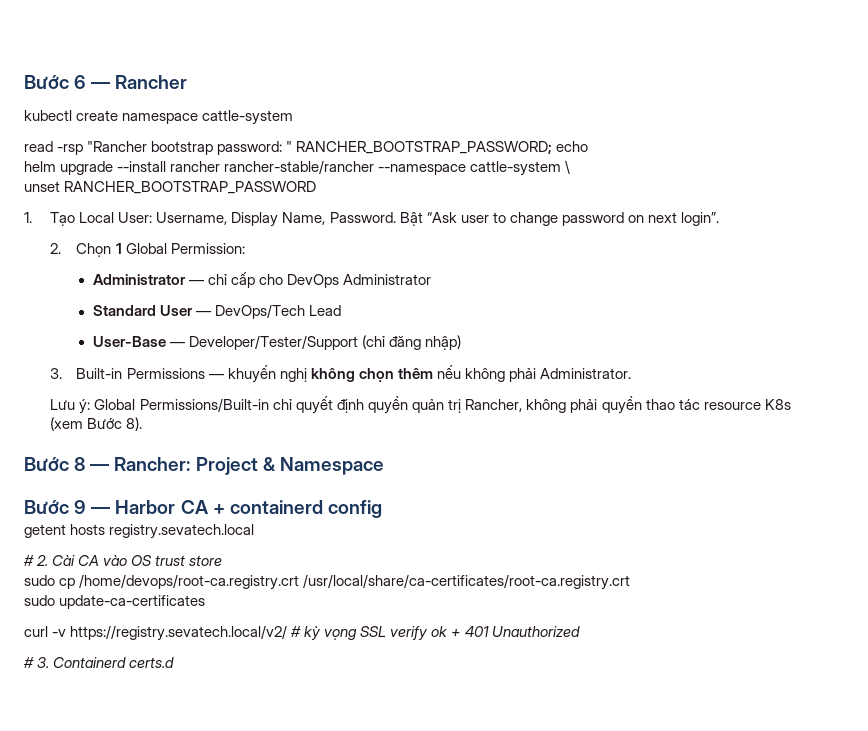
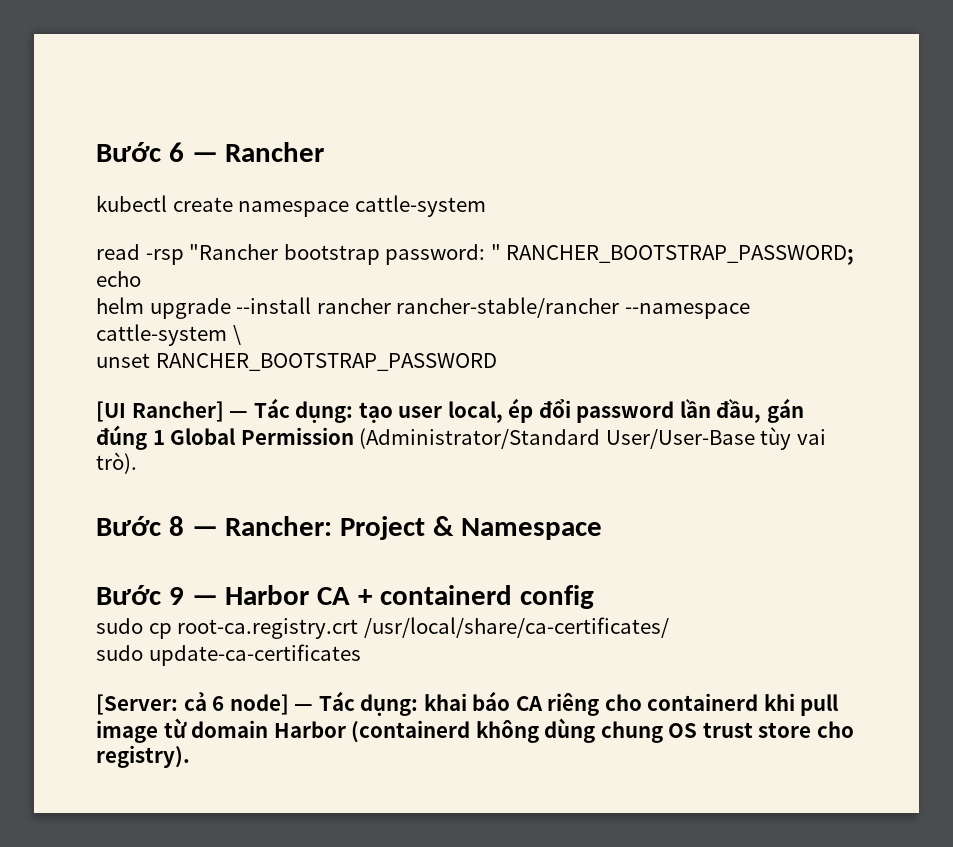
- 1. Tạo Local User: Username, Display Name, Password. Bật “Ask user to change password on next login”.
- 2. Chọn 1 Global Permission:
- Administrator — chỉ cấp cho DevOps Administrator
- Standard User — DevOps/Tech Lead
- User-Base — Developer/Tester/Support (chỉ đăng nhập)
- 3. Built-in Permissions — khuyến nghị không chọn thêm nếu không phải Administrator.
- Lưu ý: Global Permissions/Built-in chỉ quyết định quyền quản trị Rancher, không phải quyền thao tác resource K8s (xem Bước 8).
+ [UI Rancher] — Tác dụng: tạo user local, ép đổi password lần đầu, gán đúng 1 Global Permission (Administrator/Standard User/User-Base tùy vai trò).
- getent hosts registry.sevatech.local
- # 2. Cài CA vào OS trust store
- sudo cp /home/devops/root-ca.registry.crt /usr/local/share/ca-certificates/root-ca.registry.crt
+ sudo cp root-ca.registry.crt /usr/local/share/ca-certificates/
- curl -v https://registry.sevatech.local/v2/ # kỳ vọng SSL verify ok + 401 Unauthorized
- # 3. Containerd certs.d
+ [Server: cả 6 node] — Tác dụng: khai báo CA riêng cho containerd khi pull image từ domain Harbor (containerd không dùng chung OS trust store cho registry).

